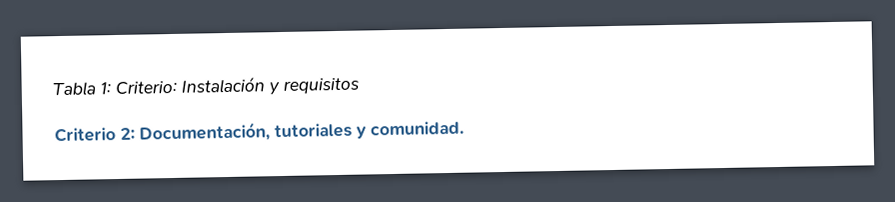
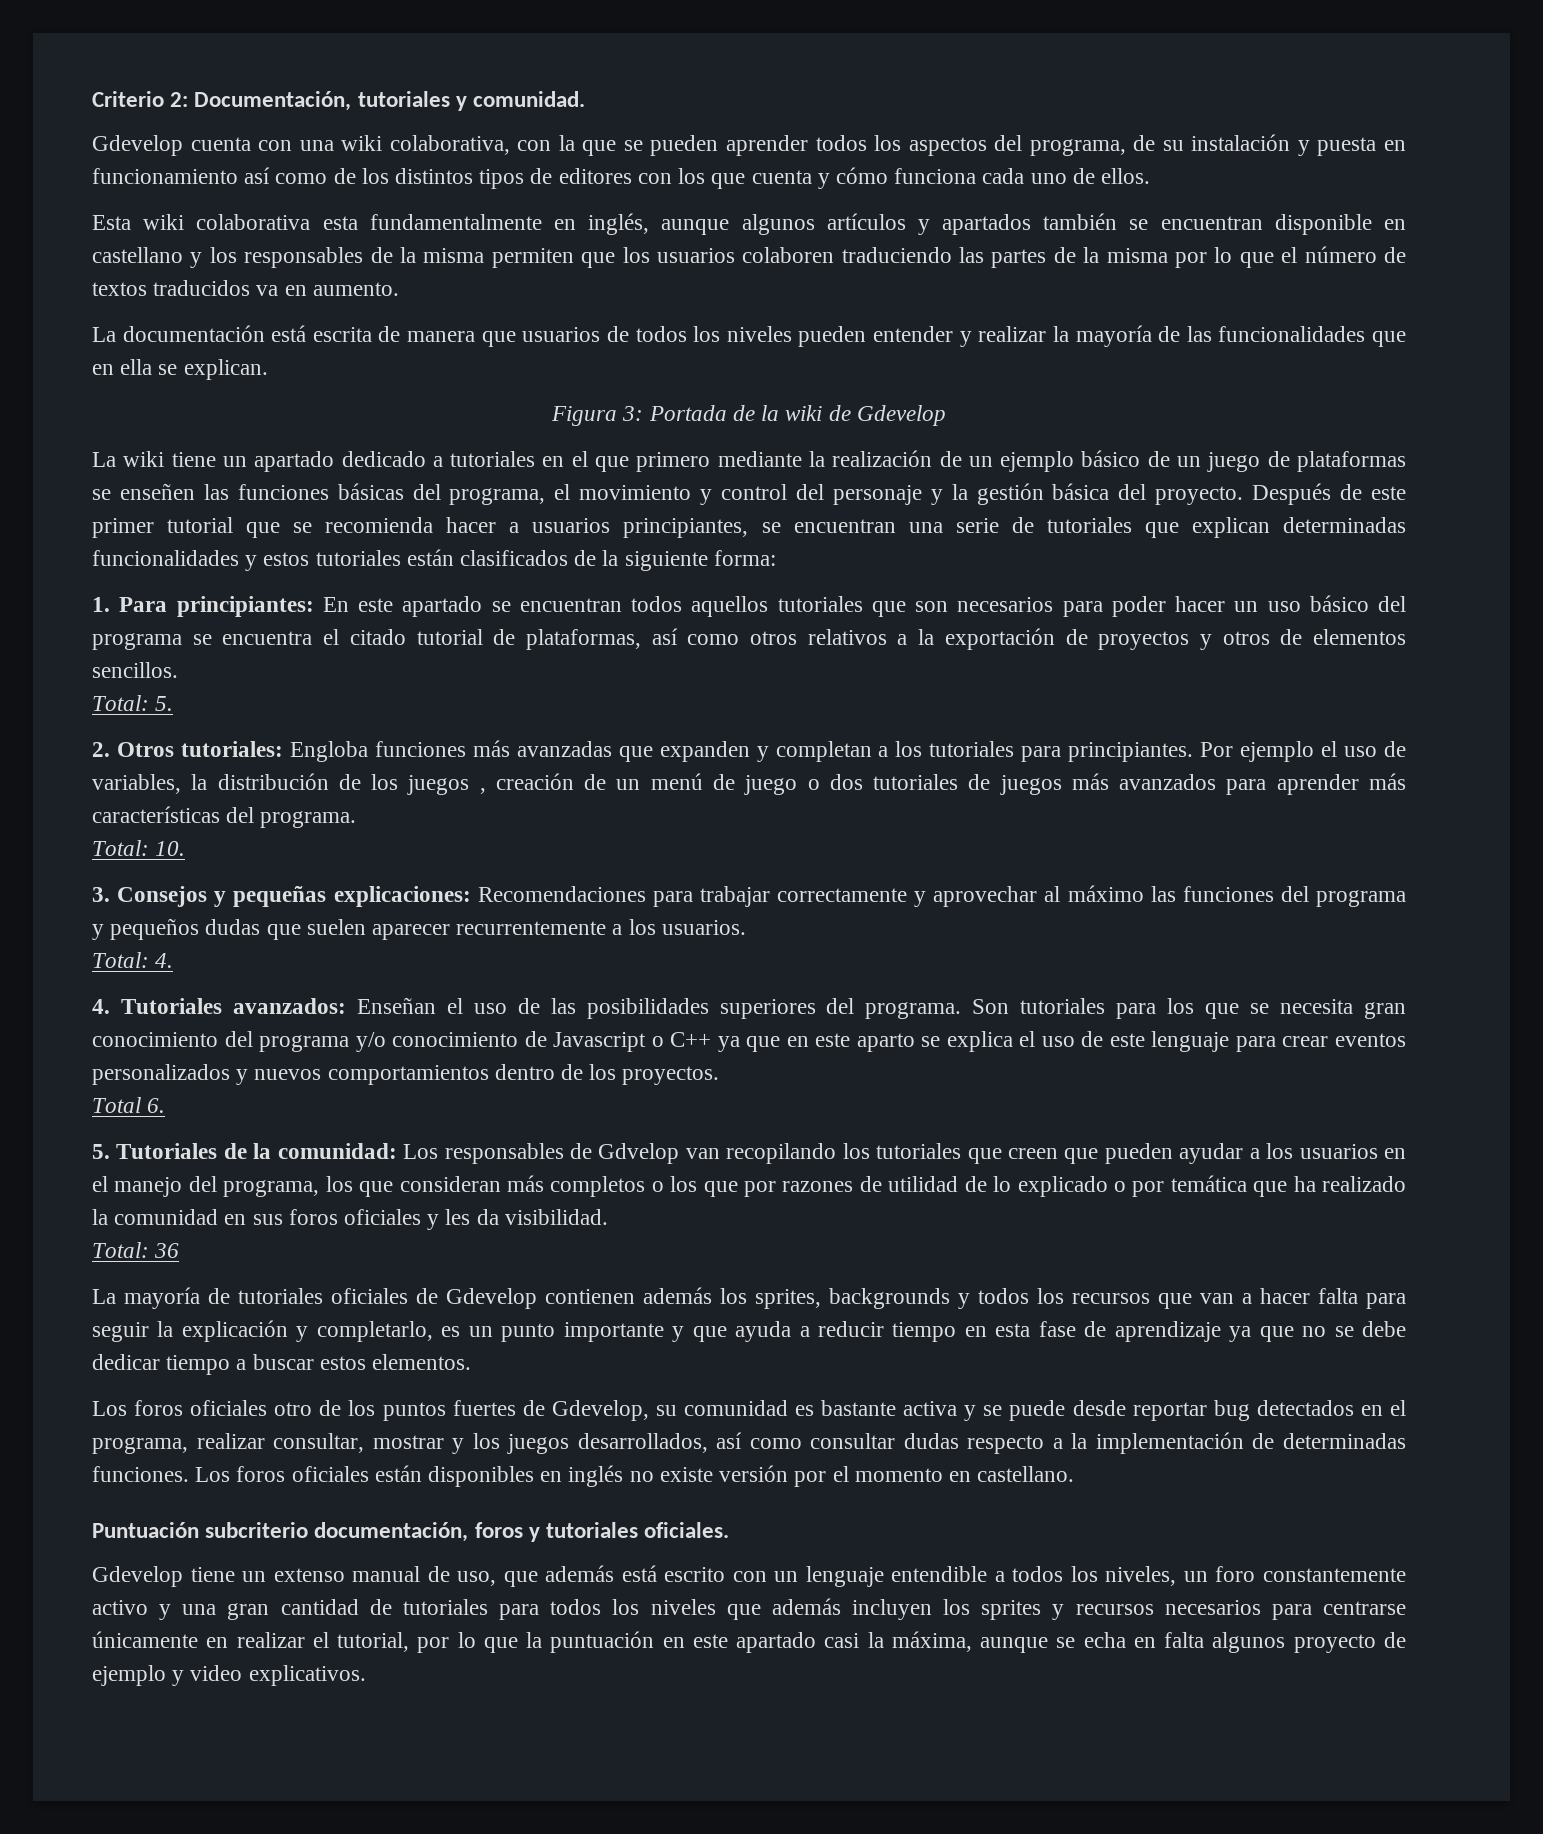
- Tabla 1: Criterio: Instalación y requisitos
+ Gdevelop cuenta con una wiki colaborativa, con la que se pueden aprender todos los aspectos del programa, de su instalación y puesta en funcionamiento así como de los distintos tipos de editores con los que cuenta y cómo funciona cada uno de ellos.
+ Esta wiki colaborativa esta fundamentalmente en inglés, aunque algunos artículos y apartados también se encuentran disponible en castellano y los responsables de la misma permiten que los usuarios colaboren traduciendo las partes de la misma por lo que el número de textos traducidos va en aumento.
+ La documentación está escrita de manera que usuarios de todos los niveles pueden entender y realizar la mayoría de las funcionalidades que en ella se explican.
+ Figura 3: Portada de la wiki de Gdevelop
+ La wiki tiene un apartado dedicado a tutoriales en el que primero mediante la realización de un ejemplo básico de un juego de plataformas se enseñen las funciones básicas del programa, el movimiento y control del personaje y la gestión básica del proyecto. Después de este primer tutorial que se recomienda hacer a usuarios principiantes, se encuentran una serie de tutoriales que explican determinadas funcionalidades y estos tutoriales están clasificados de la siguiente forma:
+ 1. Para principiantes: En este apartado se encuentran todos aquellos tutoriales que son necesarios para poder hacer un uso básico del programa se encuentra el citado tutorial de plataformas, así como otros relativos a la exportación de proyectos y otros de elementos sencillos.
+ Total: 5.
+ 2. Otros tutoriales: Engloba funciones más avanzadas que expanden y completan a los tutoriales para principiantes. Por ejemplo el uso de variables, la distribución de los juegos , creación de un menú de juego o dos tutoriales de juegos más avanzados para aprender más características del programa.
+ Total: 10.
+ 3. Consejos y pequeñas explicaciones: Recomendaciones para trabajar correctamente y aprovechar al máximo las funciones del programa y pequeños dudas que suelen aparecer recurrentemente a los usuarios.
+ Total: 4.
+ 4. Tutoriales avanzados: Enseñan el uso de las posibilidades superiores del programa. Son tutoriales para los que se necesita gran conocimiento del programa y/o conocimiento de Javascript o C++ ya que en este aparto se explica el uso de este lenguaje para crear eventos personalizados y nuevos comportamientos dentro de los proyectos.
+ Total 6.
+ 5. Tutoriales de la comunidad: Los responsables de Gdvelop van recopilando los tutoriales que creen que pueden ayudar a los usuarios en el manejo del programa, los que consideran más completos o los que por razones de utilidad de lo explicado o por temática que ha realizado la comunidad en sus foros oficiales y les da visibilidad.
+ Total: 36
+ La mayoría de tutoriales oficiales de Gdevelop contienen además los sprites, backgrounds y todos los recursos que van a hacer falta para seguir la explicación y completarlo, es un punto importante y que ayuda a reducir tiempo en esta fase de aprendizaje ya que no se debe dedicar tiempo a buscar estos elementos.
+ Los foros oficiales otro de los puntos fuertes de Gdevelop, su comunidad es bastante activa y se puede desde reportar bug detectados en el programa, realizar consultar, mostrar y los juegos desarrollados, así como consultar dudas respecto a la implementación de determinadas funciones. Los foros oficiales están disponibles en inglés no existe versión por el momento en castellano.
+ Puntuación subcriterio documentación, foros y tutoriales oficiales.
+ Gdevelop tiene un extenso manual de uso, que además está escrito con un lenguaje entendible a todos los niveles, un foro constantemente activo y una gran cantidad de tutoriales para todos los niveles que además incluyen los sprites y recursos necesarios para centrarse únicamente en realizar el tutorial, por lo que la puntuación en este apartado casi la máxima, aunque se echa en falta algunos proyecto de ejemplo y video explicativos.

